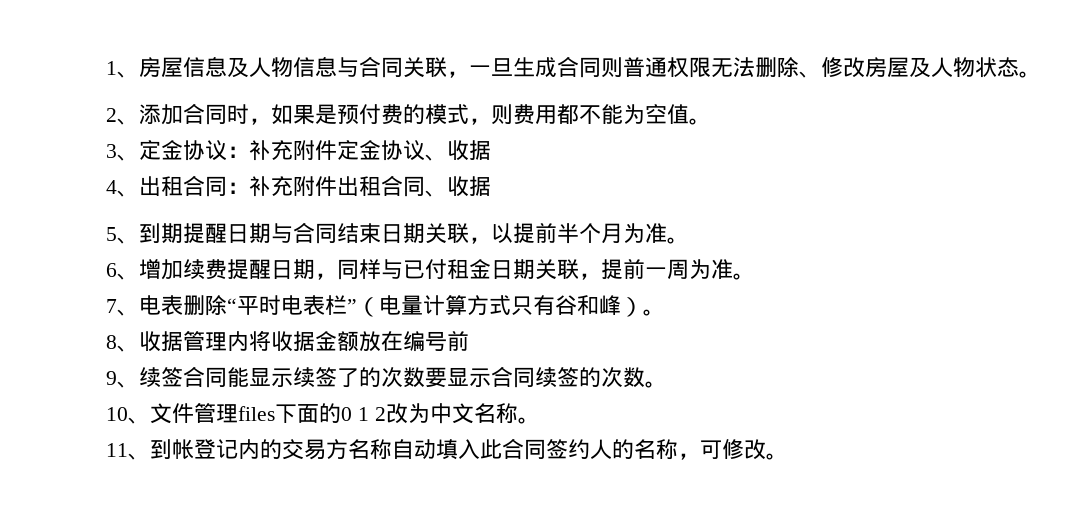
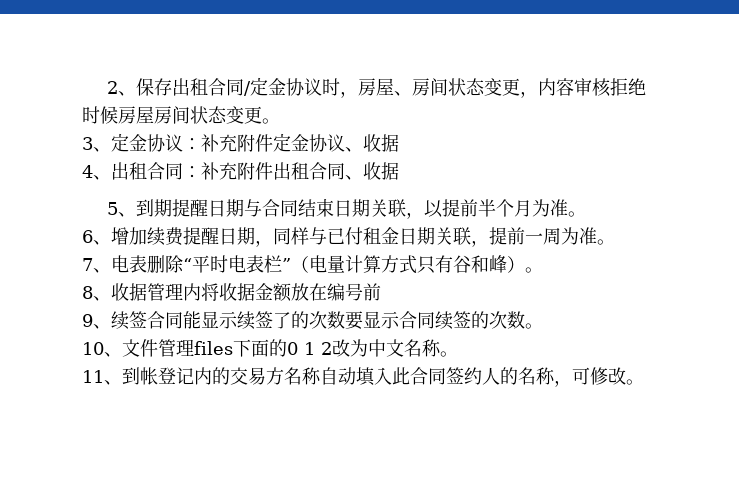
- 1、房屋信息及人物信息与合同关联，一旦生成合同则普通权限无法删除、修改房屋及人物状态。
- 2、添加合同时，如果是预付费的模式，则费用都不能为空值。
+ 2、保存出租合同/定金协议时，房屋、房间状态变更，内容审核拒绝时候房屋房间状态变更。

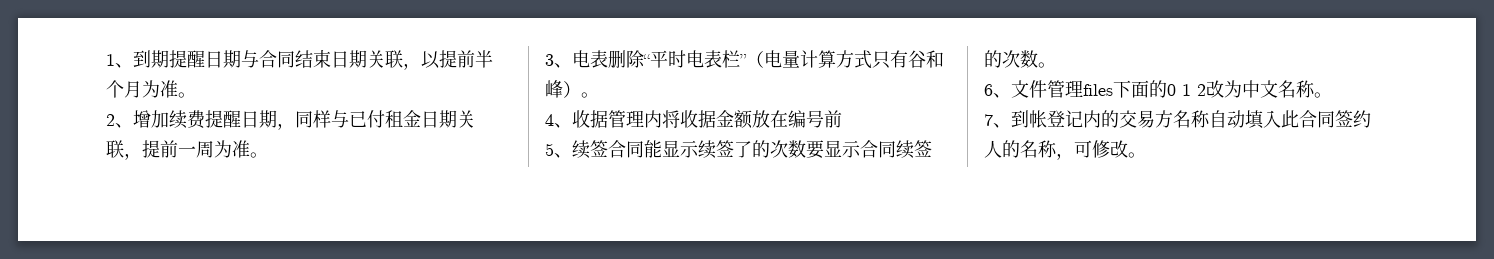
- 2、保存出租合同/定金协议时，房屋、房间状态变更，内容审核拒绝时候房屋房间状态变更。
- 3、定金协议：补充附件定金协议、收据
- 4、出租合同：补充附件出租合同、收据
- 5、到期提醒日期与合同结束日期关联，以提前半个月为准。
+ 1、到期提醒日期与合同结束日期关联，以提前半个月为准。
- 6、增加续费提醒日期，同样与已付租金日期关联，提前一周为准。
+ 2、增加续费提醒日期，同样与已付租金日期关联，提前一周为准。
- 7、电表删除“平时电表栏”（电量计算方式只有谷和峰）。
+ 3、电表删除“平时电表栏”（电量计算方式只有谷和峰）。
- 8、收据管理内将收据金额放在编号前
+ 4、收据管理内将收据金额放在编号前
- 9、续签合同能显示续签了的次数要显示合同续签的次数。
+ 5、续签合同能显示续签了的次数要显示合同续签的次数。
- 10、文件管理files下面的0 1 2改为中文名称。
+ 6、文件管理files下面的0 1 2改为中文名称。
- 11、到帐登记内的交易方名称自动填入此合同签约人的名称，可修改。
+ 7、到帐登记内的交易方名称自动填入此合同签约人的名称，可修改。

